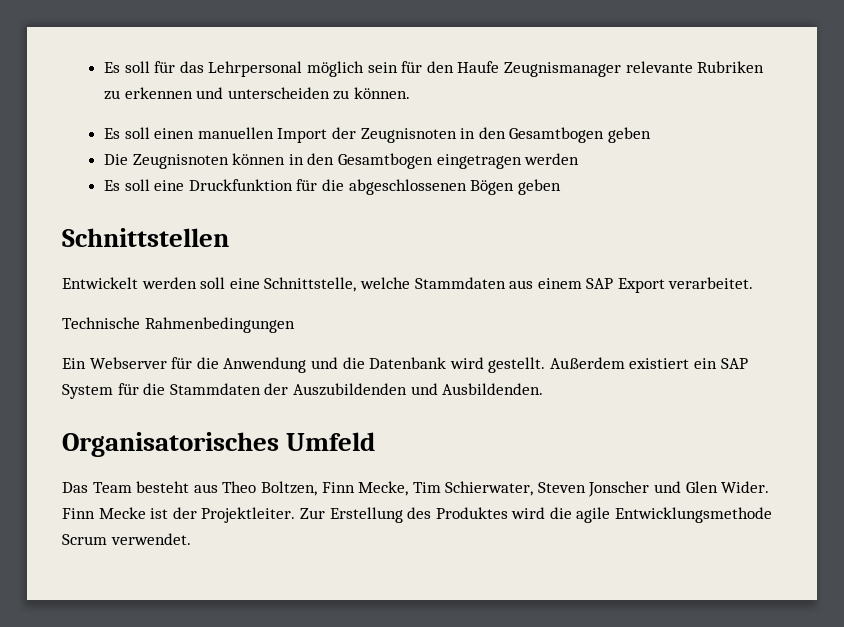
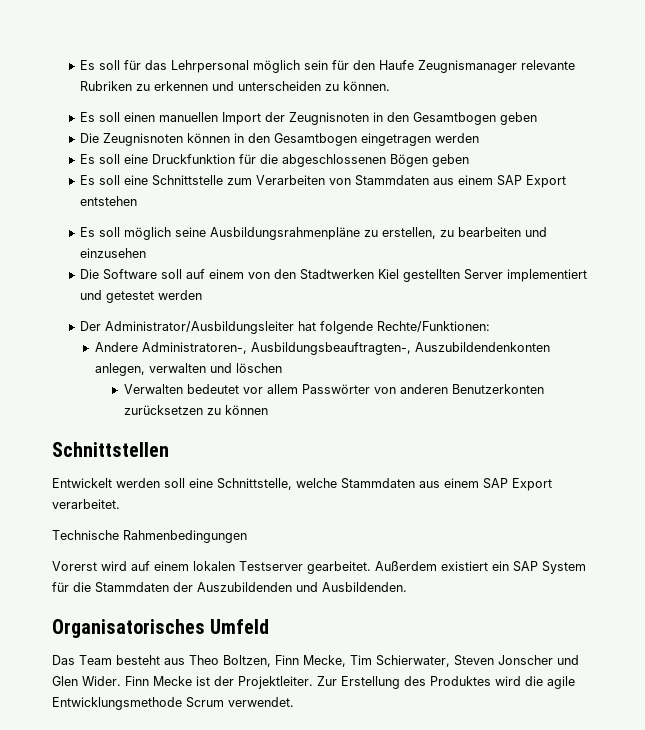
+ Es soll eine Schnittstelle zum Verarbeiten von Stammdaten aus einem SAP Export entstehen
+ Es soll möglich seine Ausbildungsrahmenpläne zu erstellen, zu bearbeiten und einzusehen
+ Die Software soll auf einem von den Stadtwerken Kiel gestellten Server implementiert und getestet werden
+ Der Administrator/Ausbildungsleiter hat folgende Rechte/Funktionen:
+ Andere Administratoren-, Ausbildungsbeauftragten-, Auszubildendenkonten anlegen, verwalten und löschen
+ Verwalten bedeutet vor allem Passwörter von anderen Benutzerkonten zurücksetzen zu können
- Ein Webserver für die Anwendung und die Datenbank wird gestellt.
+ Vorerst wird auf einem lokalen Testserver gearbeitet.

